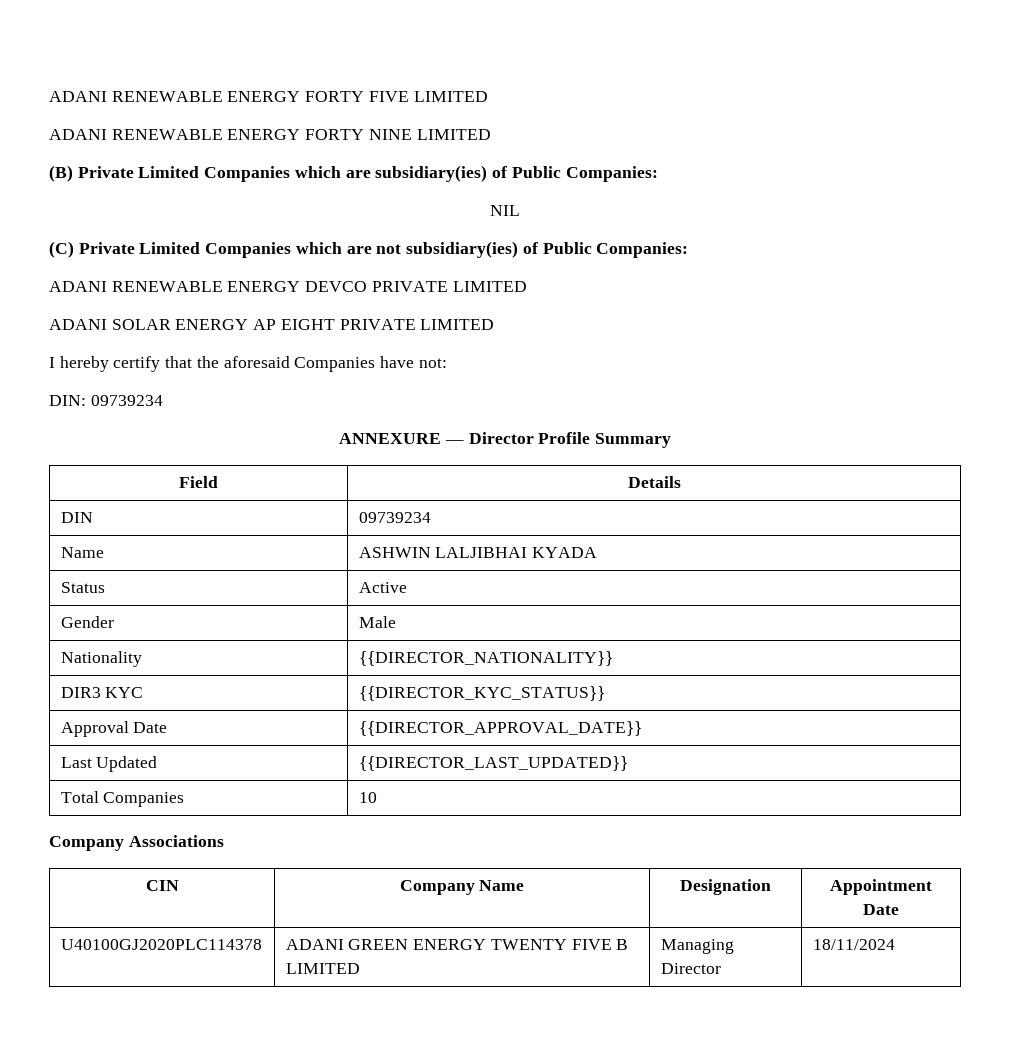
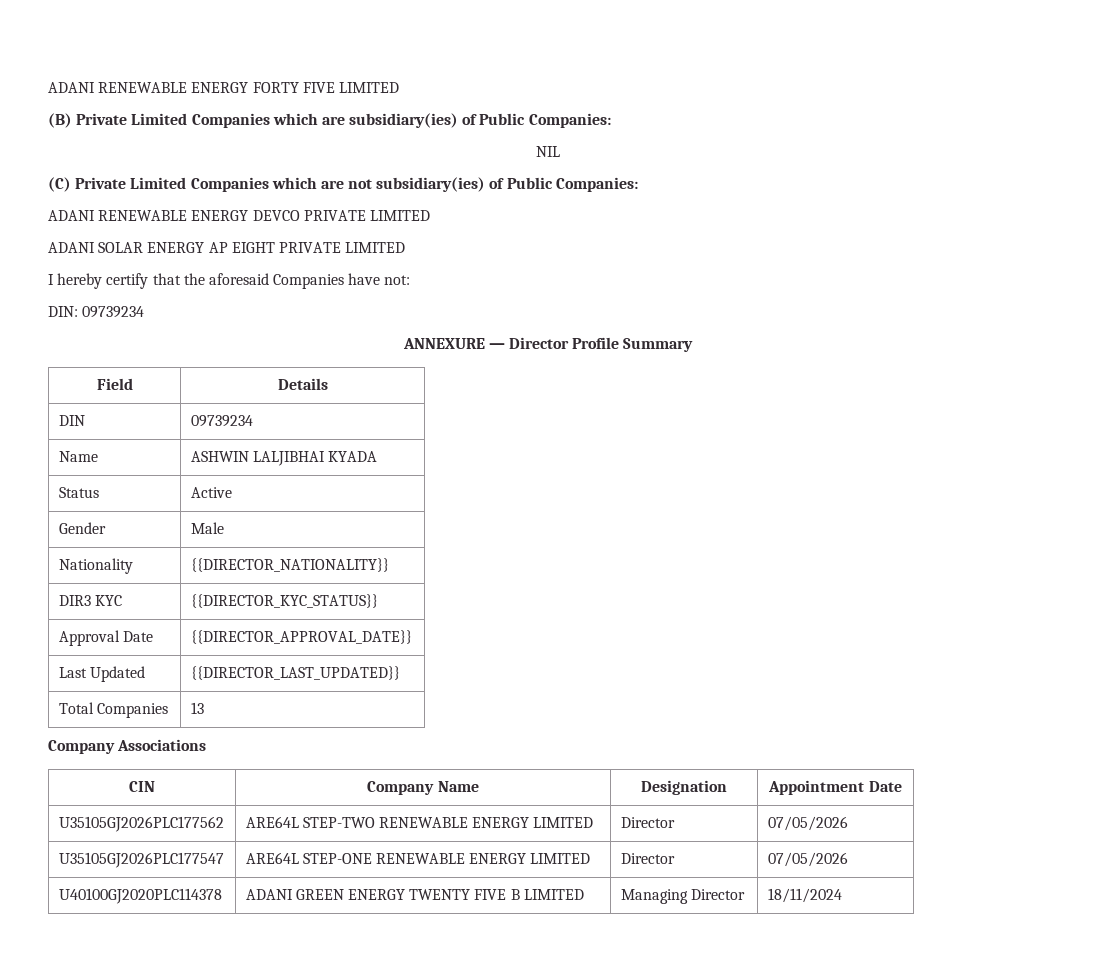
- ADANI RENEWABLE ENERGY FORTY NINE LIMITED
- Total Companies | 10
+ Total Companies | 13
+ U35105GJ2026PLC177562 | ARE64L STEP-TWO RENEWABLE ENERGY LIMITED | Director | 07/05/2026
+ U35105GJ2026PLC177547 | ARE64L STEP-ONE RENEWABLE ENERGY LIMITED | Director | 07/05/2026

